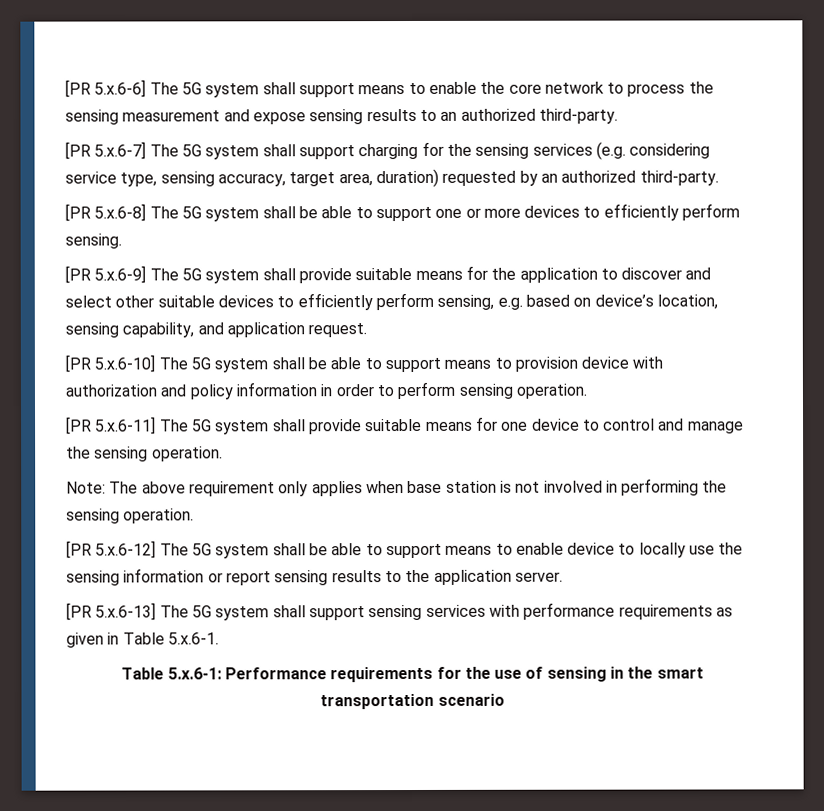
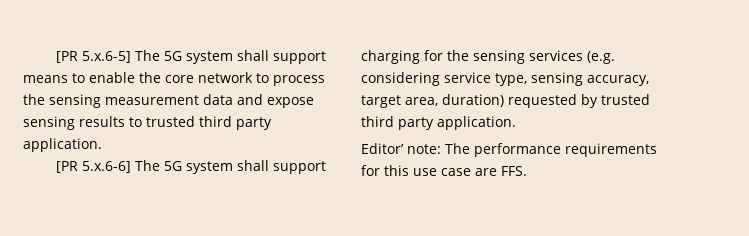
- [PR 5.x.6-6] The 5G system shall support means to enable the core network to process the sensing measurement and expose sensing results to an authorized third-party.
- [PR 5.x.6-7] The 5G system shall support charging for the sensing services (e.g. considering service type, sensing accuracy, target area, duration) requested by an authorized third-party.
- [PR 5.x.6-8] The 5G system shall be able to support one or more devices to efficiently perform sensing.
- [PR 5.x.6-9] The 5G system shall provide suitable means for the application to discover and select other suitable devices to efficiently perform sensing, e.g. based on device’s location, sensing capability, and application request.
- [PR 5.x.6-10] The 5G system shall be able to support means to provision device with authorization and policy information in order to perform sensing operation.
- [PR 5.x.6-11] The 5G system shall provide suitable means for one device to control and manage the sensing operation.
- Note: The above requirement only applies when base station is not involved in performing the sensing operation.
- [PR 5.x.6-12] The 5G system shall be able to support means to enable device to locally use the sensing information or report sensing results to the application server.
- [PR 5.x.6-13] The 5G system shall support sensing services with performance requirements as given in Table 5.x.6-1.
- Table 5.x.6-1: Performance requirements for the use of sensing in the smart transportation scenario
+ [PR 5.x.6-5] The 5G system shall support means to enable the core network to process the sensing measurement data and expose sensing results to trusted third party application.
+ [PR 5.x.6-6] The 5G system shall support charging for the sensing services (e.g. considering service type, sensing accuracy, target area, duration) requested by trusted third party application.
+ Editor’ note: The performance requirements for this use case are FFS.

